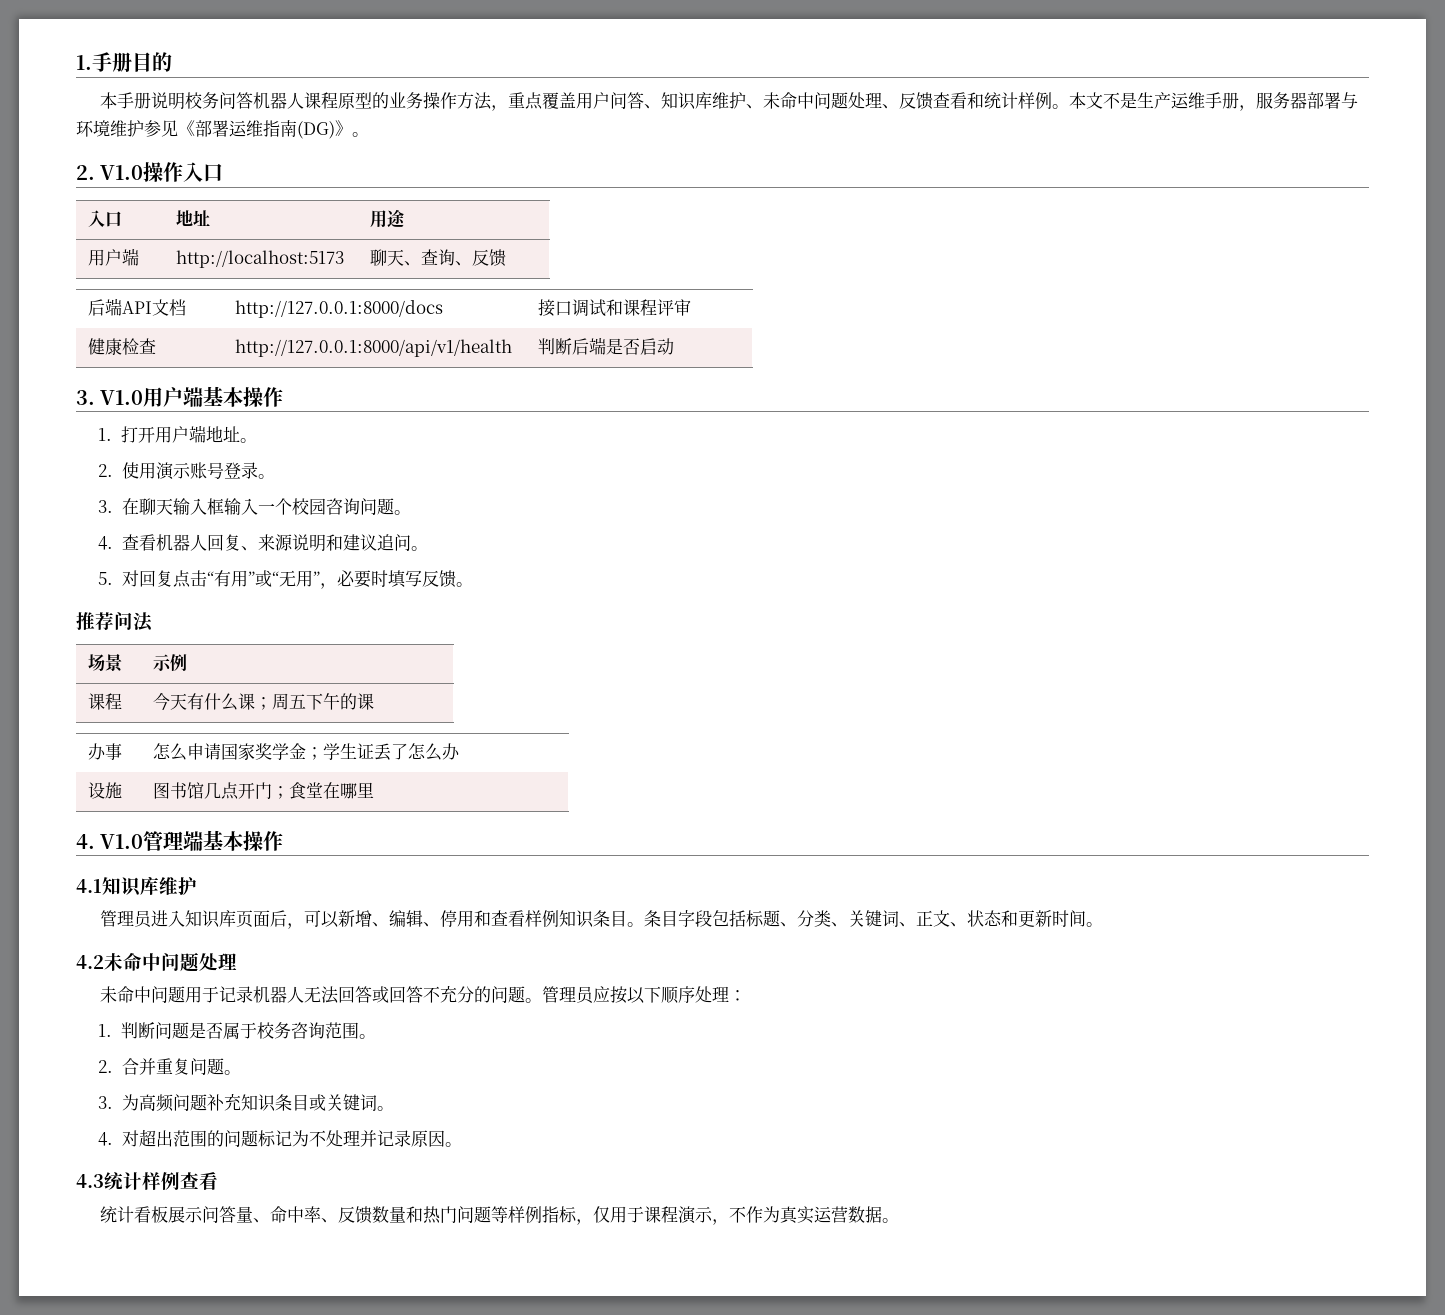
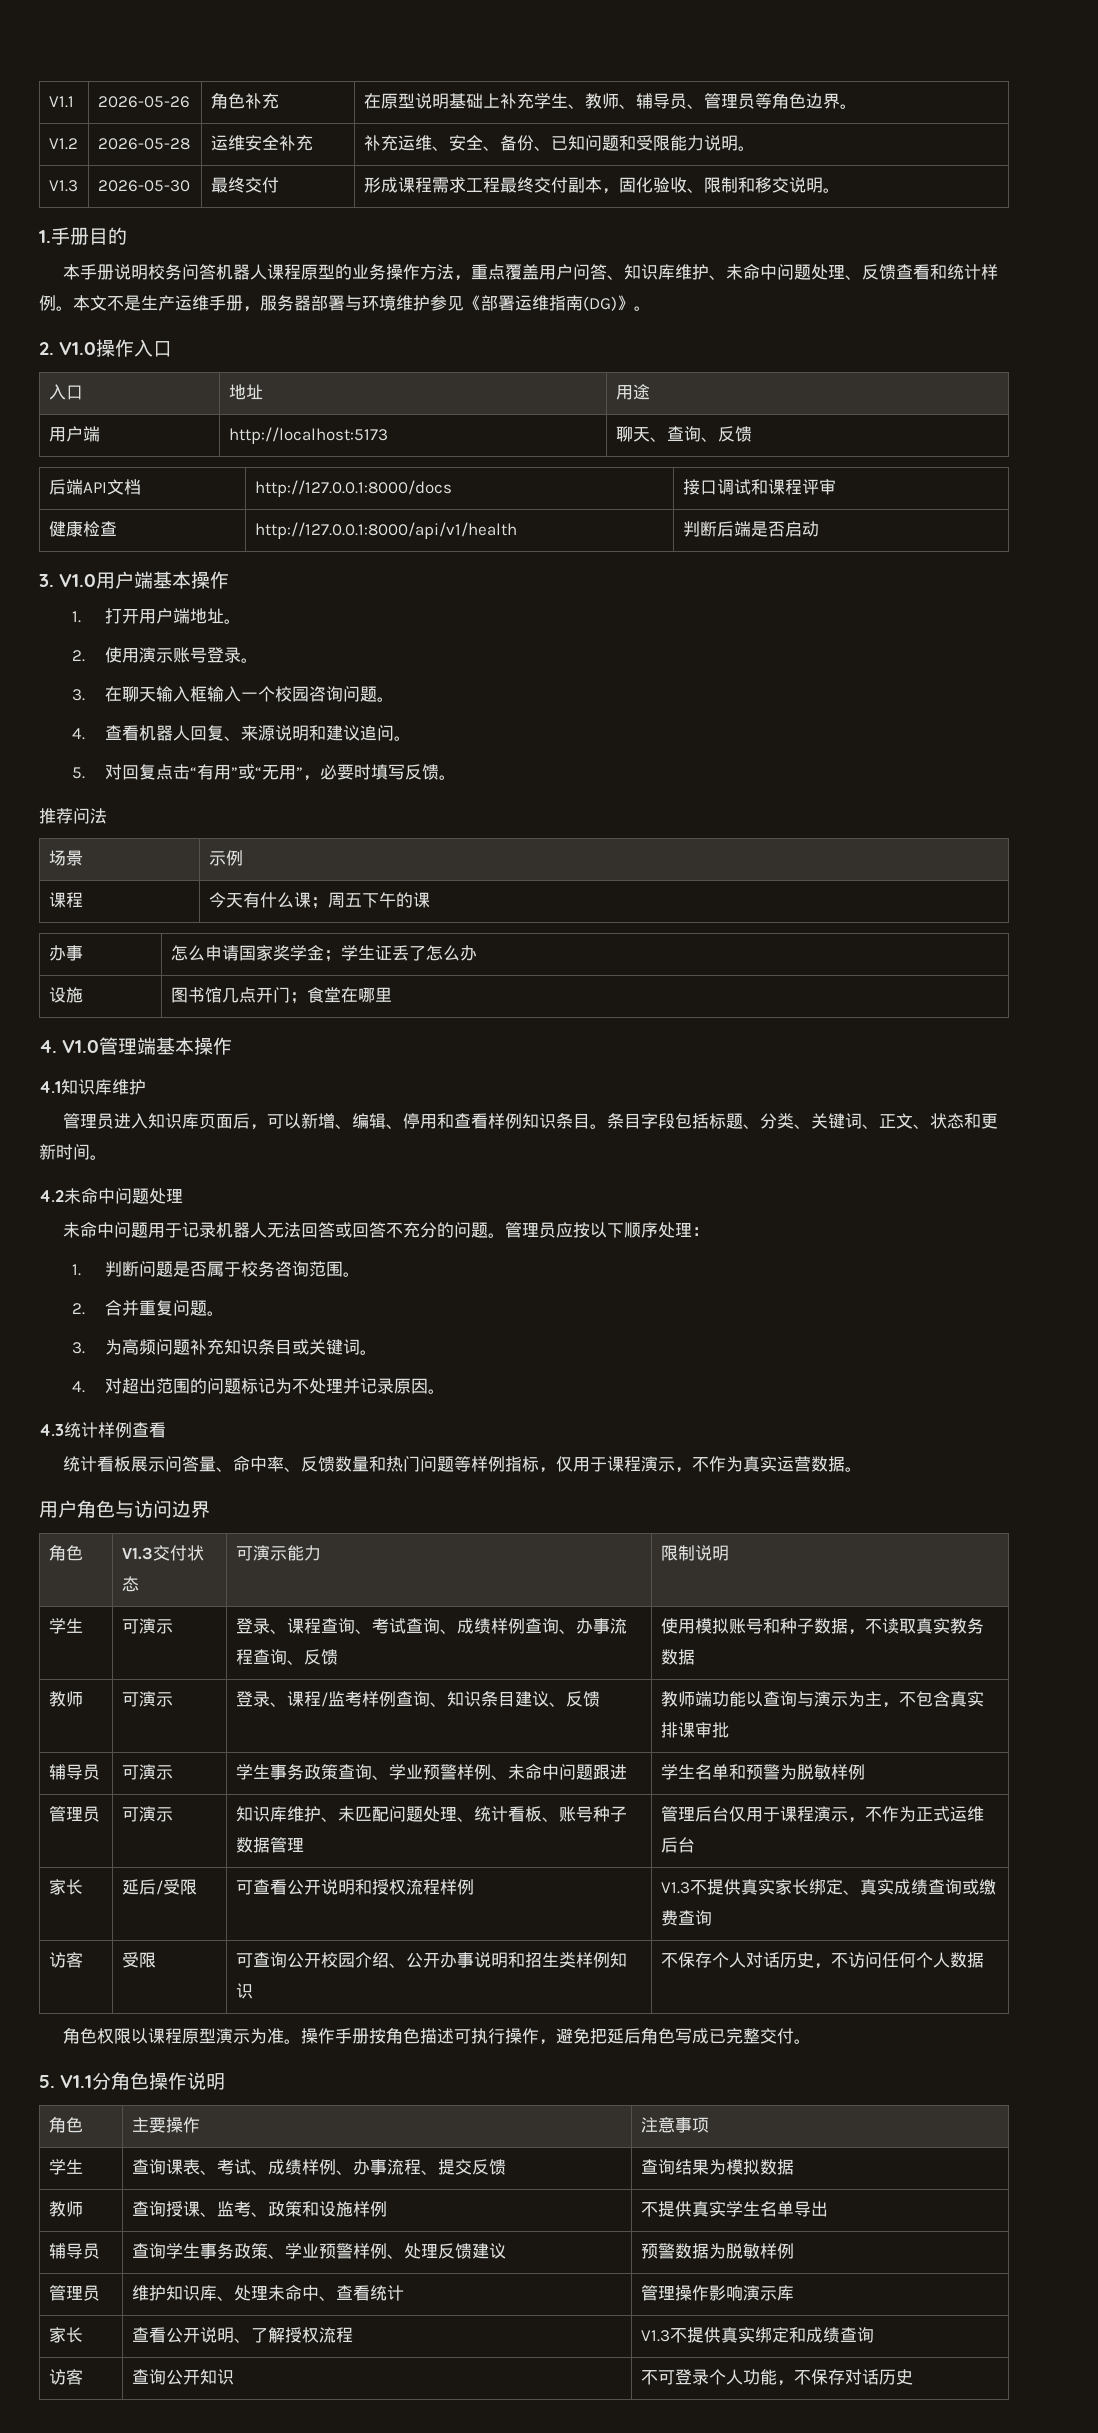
+ V1.1 | 2026-05-26 | 角色补充 | 在原型说明基础上补充学生、教师、辅导员、管理员等角色边界。
+ V1.2 | 2026-05-28 | 运维安全补充 | 补充运维、安全、备份、已知问题和受限能力说明。
+ V1.3 | 2026-05-30 | 最终交付 | 形成课程需求工程最终交付副本，固化验收、限制和移交说明。
+ 用户角色与访问边界
+ 角色 | V1.3交付状态 | 可演示能力 | 限制说明
+ 学生 | 可演示 | 登录、课程查询、考试查询、成绩样例查询、办事流程查询、反馈 | 使用模拟账号和种子数据，不读取真实教务数据
+ 教师 | 可演示 | 登录、课程/监考样例查询、知识条目建议、反馈 | 教师端功能以查询与演示为主，不包含真实排课审批
+ 辅导员 | 可演示 | 学生事务政策查询、学业预警样例、未命中问题跟进 | 学生名单和预警为脱敏样例
+ 管理员 | 可演示 | 知识库维护、未匹配问题处理、统计看板、账号种子数据管理 | 管理后台仅用于课程演示，不作为正式运维后台
+ 家长 | 延后/受限 | 可查看公开说明和授权流程样例 | V1.3不提供真实家长绑定、真实成绩查询或缴费查询
+ 访客 | 受限 | 可查询公开校园介绍、公开办事说明和招生类样例知识 | 不保存个人对话历史，不访问任何个人数据
+ 角色权限以课程原型演示为准。操作手册按角色描述可执行操作，避免把延后角色写成已完整交付。
+ 5. V1.1分角色操作说明
+ 角色 | 主要操作 | 注意事项
+ 学生 | 查询课表、考试、成绩样例、办事流程、提交反馈 | 查询结果为模拟数据
+ 教师 | 查询授课、监考、政策和设施样例 | 不提供真实学生名单导出
+ 辅导员 | 查询学生事务政策、学业预警样例、处理反馈建议 | 预警数据为脱敏样例
+ 管理员 | 维护知识库、处理未命中、查看统计 | 管理操作影响演示库
+ 家长 | 查看公开说明、了解授权流程 | V1.3不提供真实绑定和成绩查询
+ 访客 | 查询公开知识 | 不可登录个人功能，不保存对话历史

